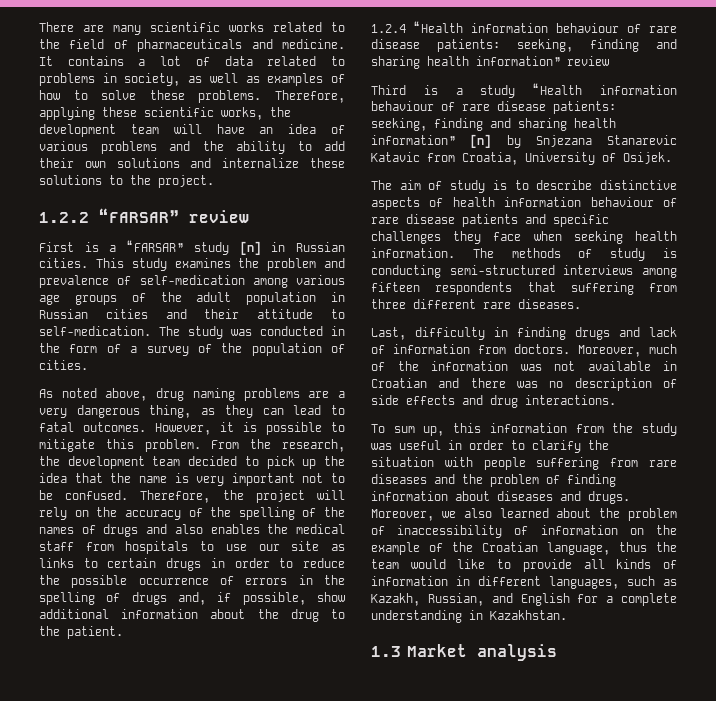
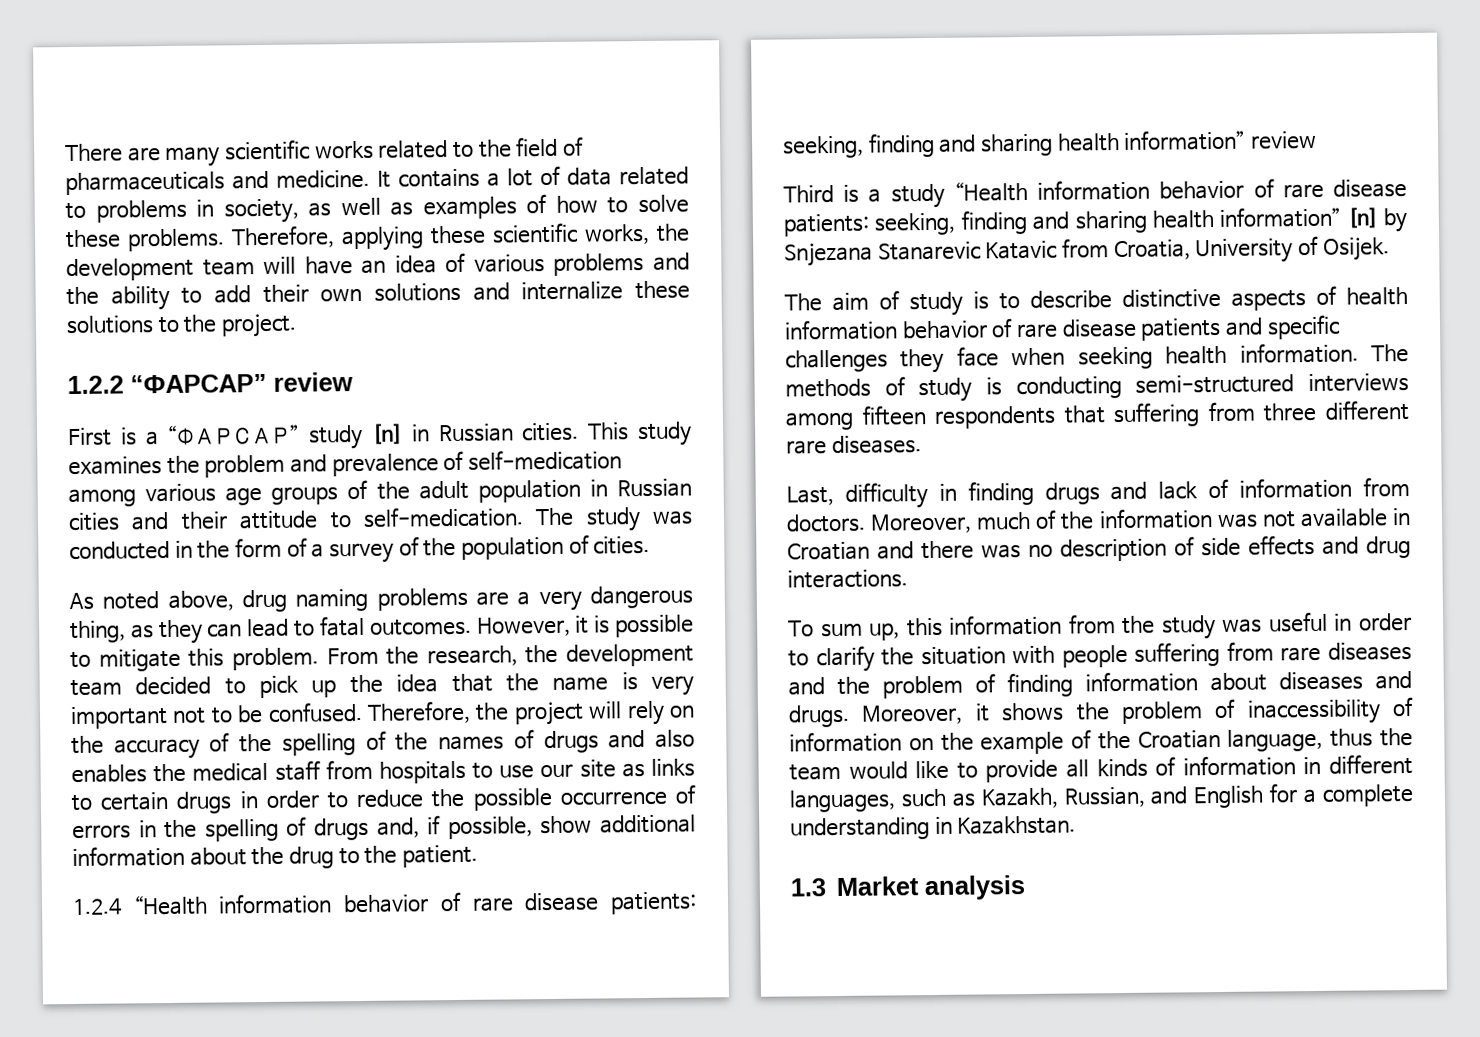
- 1.2.2 “FARSAR” review
+ 1.2.2 “ФАРСАР” review
- First is a “FARSAR” study [n] in Russian cities.
+ First is a “ФАРСАР” study [n] in Russian cities.
- 1.2.4 “Health information behaviour of rare disease patients: seeking, finding and sharing health information” review
+ 1.2.4 “Health information behavior of rare disease patients: seeking, finding and sharing health information” review
- Third is a study “Health information behaviour of rare disease patients: seeking, finding and sharing health information” [n] by Snjezana Stanarevic Katavic from Croatia, University of Osijek.
+ Third is a study “Health information behavior of rare disease patients: seeking, finding and sharing health information” [n] by Snjezana Stanarevic Katavic from Croatia, University of Osijek.
- The aim of study is to describe distinctive aspects of health information behaviour of rare disease patients and specific challenges they face when seeking health information.
+ The aim of study is to describe distinctive aspects of health information behavior of rare disease patients and specific challenges they face when seeking health information.
- Moreover, we also learned about the problem of inaccessibility of information on the example of the Croatian language, thus the team would like to provide all kinds of information in different languages, such as Kazakh, Russian, and English for a complete understanding in Kazakhstan.
+ Moreover, it shows the problem of inaccessibility of information on the example of the Croatian language, thus the team would like to provide all kinds of information in different languages, such as Kazakh, Russian, and English for a complete understanding in Kazakhstan.

